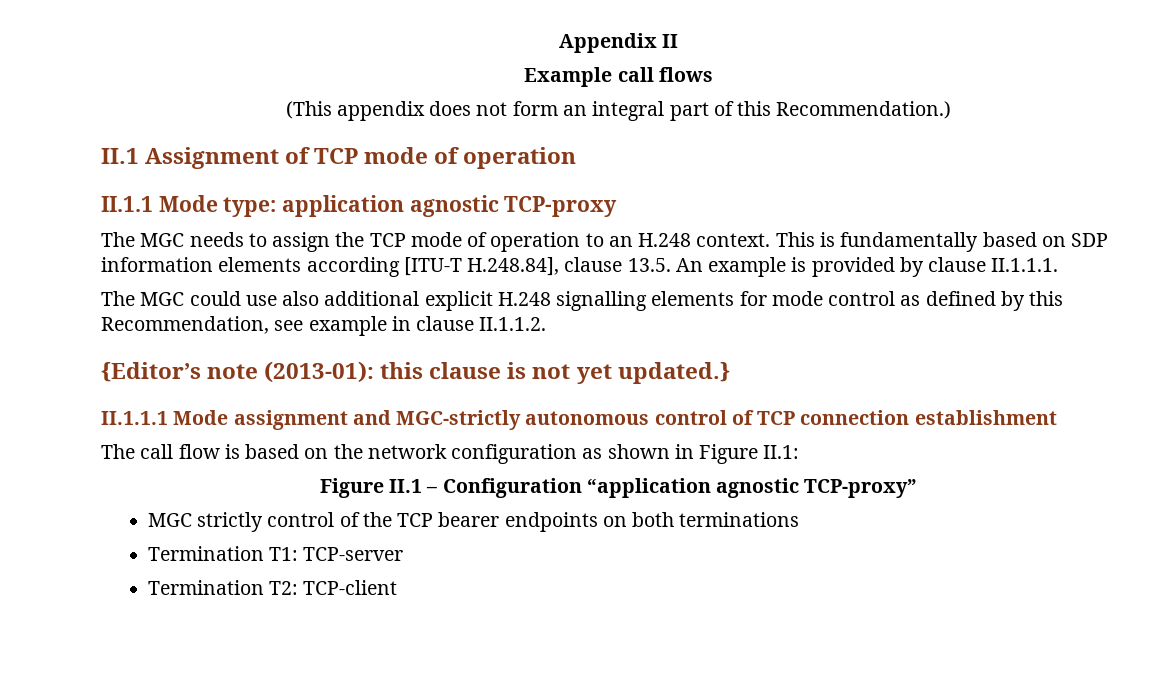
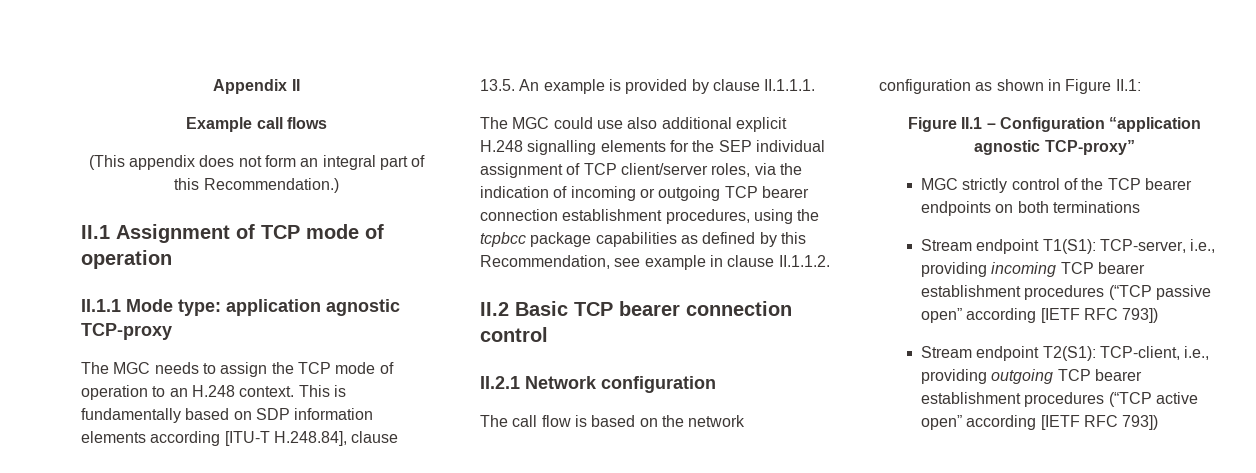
- The MGC could use also additional explicit H.248 signalling elements for mode control as defined by this Recommendation, see example in clause II.1.1.2.
+ The MGC could use also additional explicit H.248 signalling elements for the SEP individual assignment of TCP client/server roles, via the indication of incoming or outgoing TCP bearer connection establishment procedures, using the tcpbcc package capabilities as defined by this Recommendation, see example in clause II.1.1.2.
- {Editor’s note (2013-01): this clause is not yet updated.}
- II.1.1.1 Mode assignment and MGC-strictly autonomous control of TCP connection establishment
+ II.2 Basic TCP bearer connection control
+ II.2.1 Network configuration
- Termination T1: TCP-server
- Termination T2: TCP-client
+ Stream endpoint T1(S1): TCP-server, i.e., providing incoming TCP bearer establishment procedures (“TCP passive open” according [IETF RFC 793])
+ Stream endpoint T2(S1): TCP-client, i.e., providing outgoing TCP bearer establishment procedures (“TCP active open” according [IETF RFC 793])

